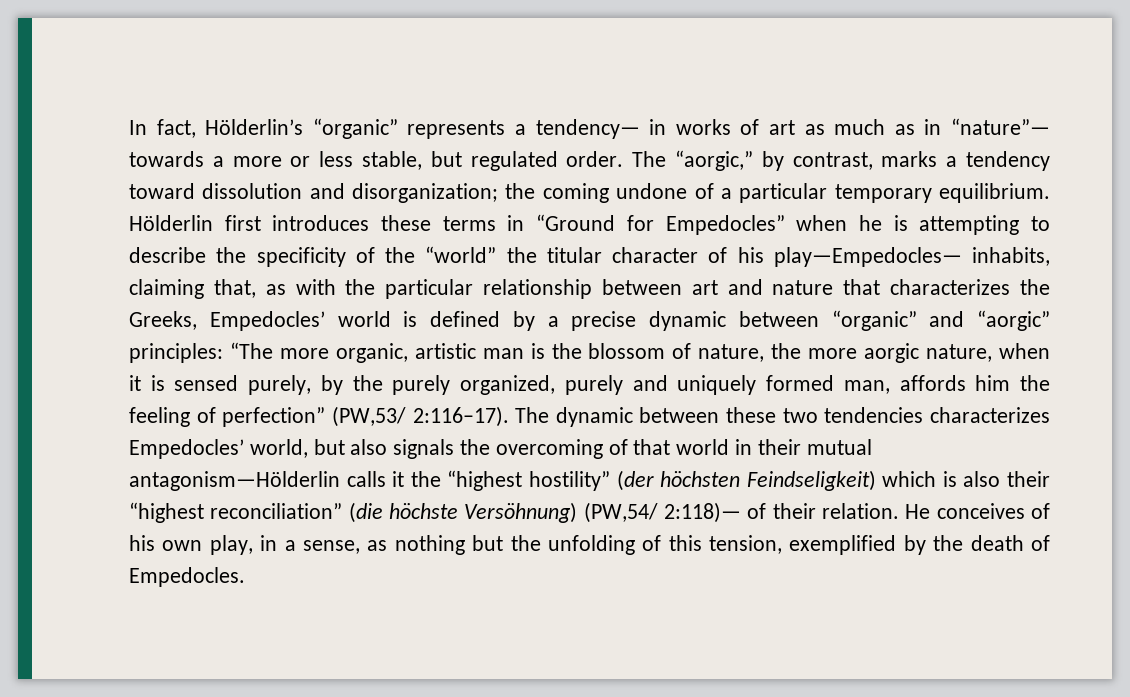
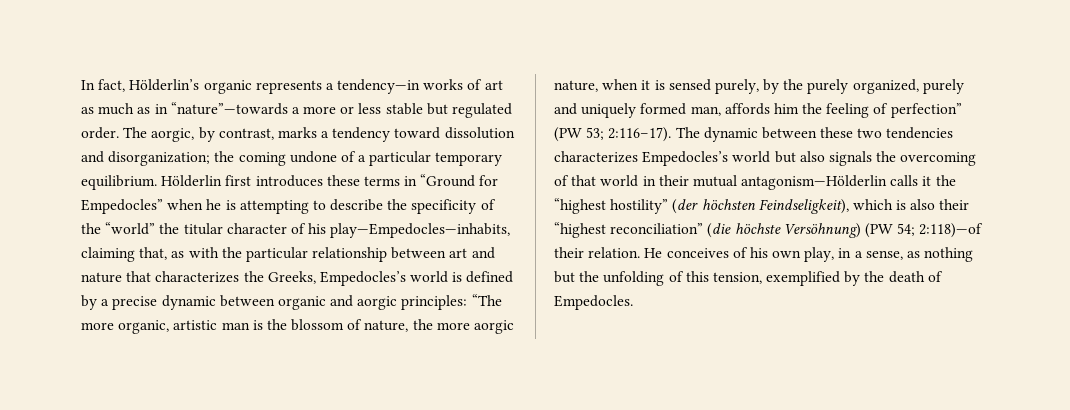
- In fact, Hölderlin’s “organic” represents a tendency— in works of art as much as in “nature”— towards a more or less stable, but regulated order.
+ In fact, Hölderlin’s organic represents a tendency—in works of art as much as in “nature”—towards a more or less stable but regulated order.
- The “aorgic,” by contrast, marks a tendency toward dissolution and disorganization; the coming undone of a particular temporary equilibrium.
+ The aorgic, by contrast, marks a tendency toward dissolution and disorganization; the coming undone of a particular temporary equilibrium.
- Hölderlin first introduces these terms in “Ground for Empedocles” when he is attempting to describe the specificity of the “world” the titular character of his play—Empedocles— inhabits, claiming that, as with the particular relationship between art and nature that characterizes the Greeks, Empedocles’ world is defined by a precise dynamic between “organic” and “aorgic” principles:
+ Hölderlin first introduces these terms in “Ground for Empedocles” when he is attempting to describe the specificity of the “world” the titular character of his play—Empedocles—inhabits, claiming that, as with the particular relationship between art and nature that characterizes the Greeks, Empedocles’s world is defined by a precise dynamic between organic and aorgic principles:
- “The more organic, artistic man is the blossom of nature, the more aorgic nature, when it is sensed purely, by the purely organized, purely and uniquely formed man, affords him the feeling of perfection” (PW,53/ 2:116–17).
+ “The more organic, artistic man is the blossom of nature, the more aorgic nature, when it is sensed purely, by the purely organized, purely and uniquely formed man, affords him the feeling of perfection” (PW 53; 2:116–17).
- The dynamic between these two tendencies characterizes Empedocles’ world, but also signals the overcoming of that world in their mutual antagonism—Hölderlin calls it the “highest hostility” (der höchsten Feindseligkeit) which is also their “highest reconciliation” (die höchste Versöhnung) (PW,54/ 2:118)— of their relation.
+ The dynamic between these two tendencies characterizes Empedocles’s world but also signals the overcoming of that world in their mutual antagonism—Hölderlin calls it the “highest hostility” (der höchsten Feindseligkeit), which is also their “highest reconciliation” (die höchste Versöhnung) (PW 54; 2:118)—of their relation.

